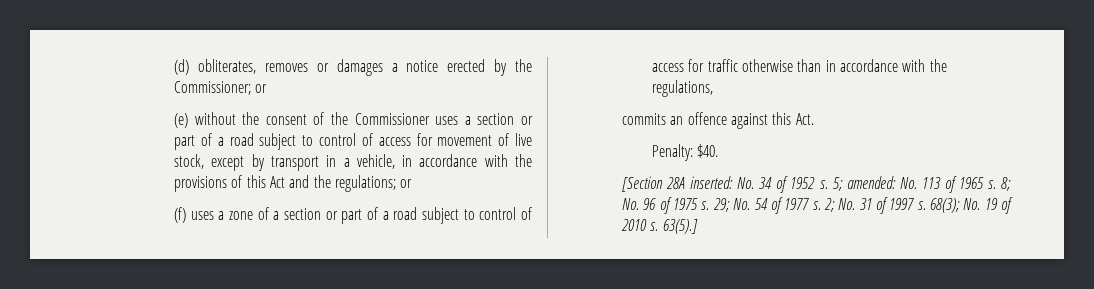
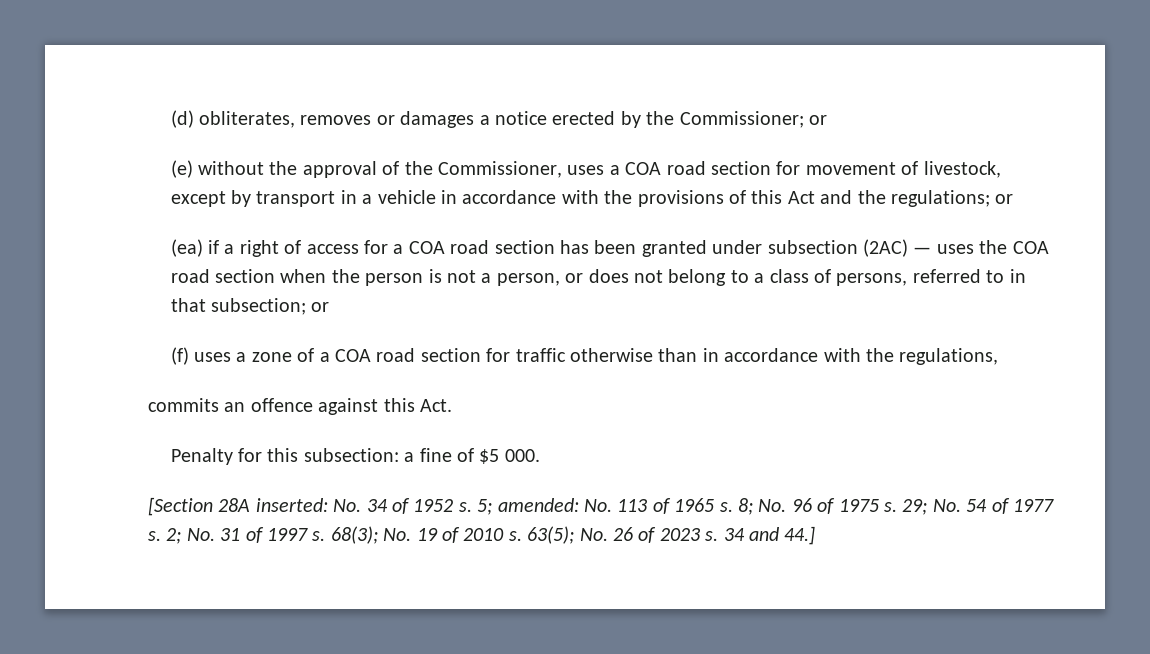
- (e) without the consent of the Commissioner uses a section or part of a road subject to control of access for movement of live stock, except by transport in a vehicle, in accordance with the provisions of this Act and the regulations; or
+ (e) without the approval of the Commissioner, uses a COA road section for movement of livestock, except by transport in a vehicle in accordance with the provisions of this Act and the regulations; or
+ (ea) if a right of access for a COA road section has been granted under subsection (2AC) — uses the COA road section when the person is not a person, or does not belong to a class of persons, referred to in that subsection; or
- (f) uses a zone of a section or part of a road subject to control of access for traffic otherwise than in accordance with the regulations,
+ (f) uses a zone of a COA road section for traffic otherwise than in accordance with the regulations,
- Penalty: $40.
+ Penalty for this subsection: a fine of $5 000.
- 63(5).]
+ 63(5); No. 26 of 2023 s. 34 and 44.]

